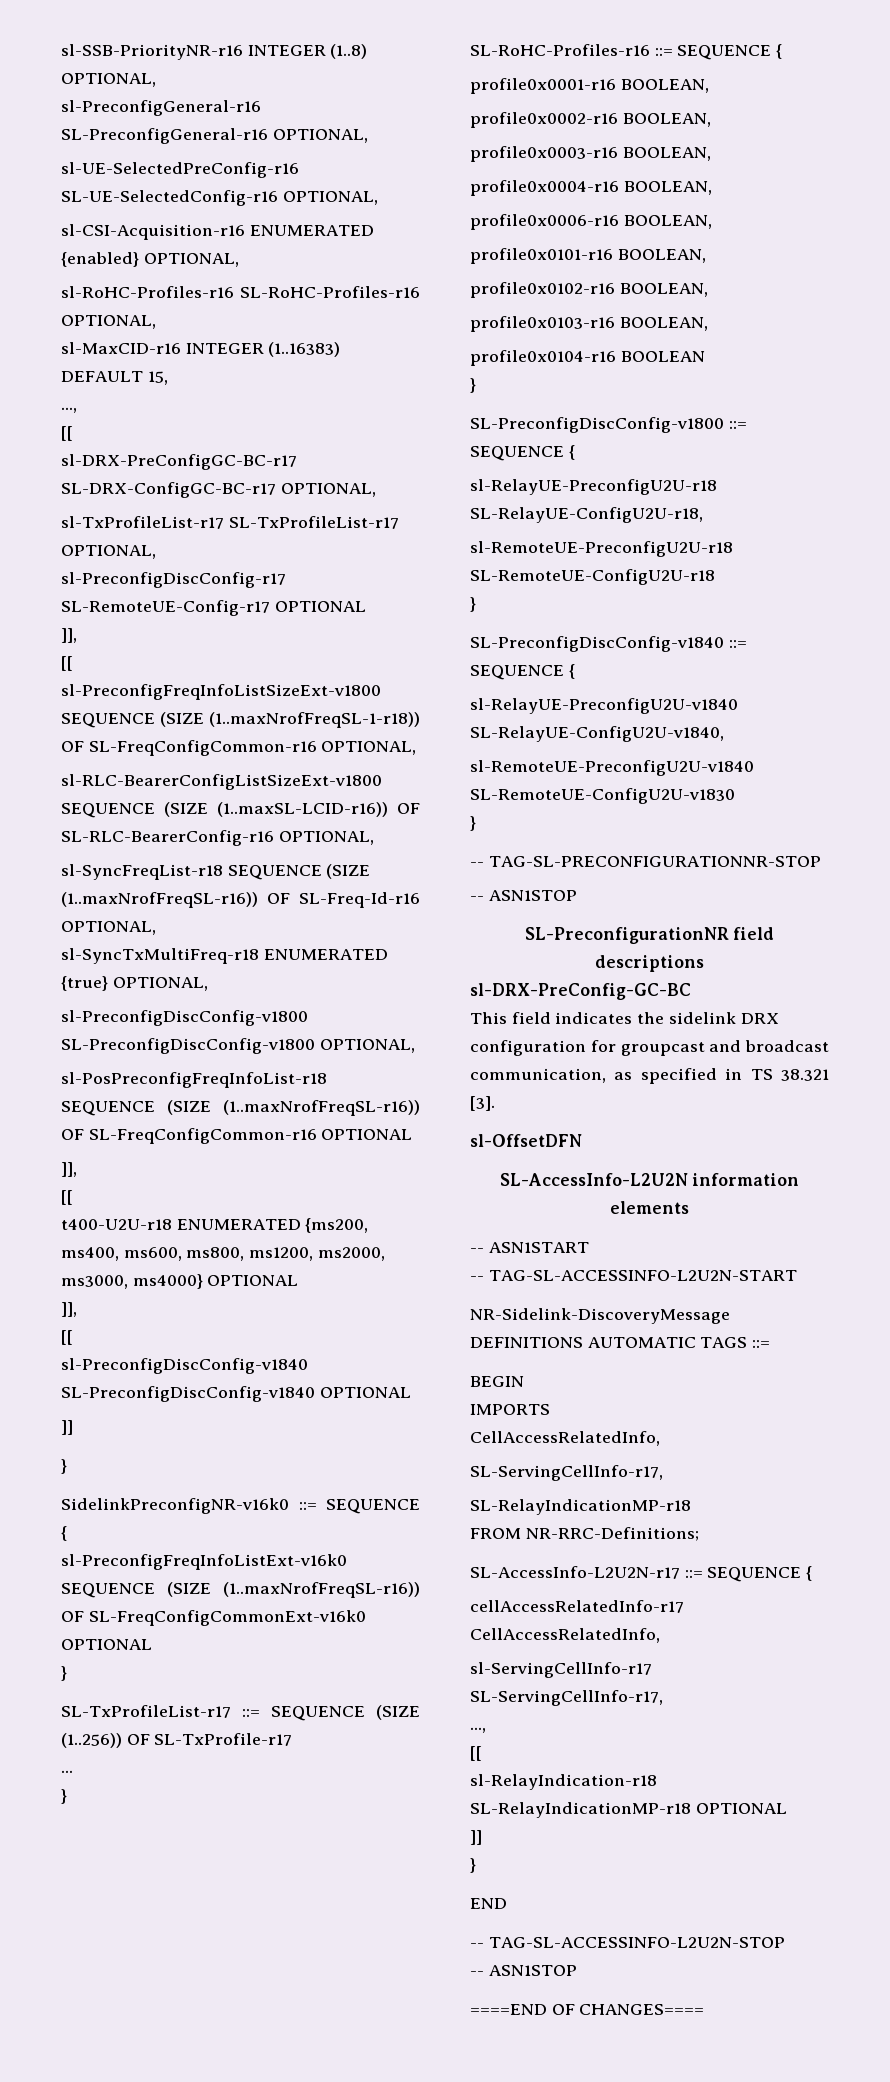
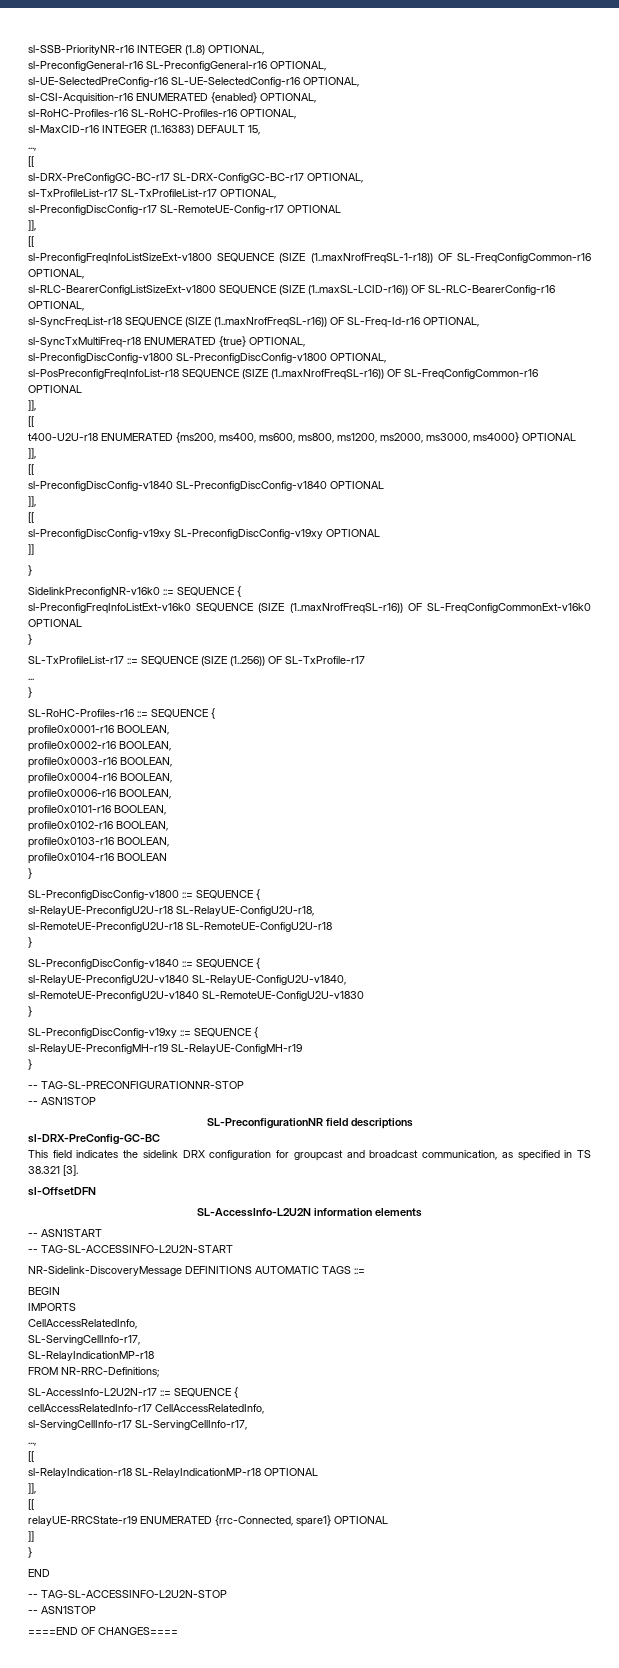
  sl-PreconfigDiscConfig-v1840 SL-PreconfigDiscConfig-v1840 OPTIONAL
+ ]],
+ [[
+ sl-PreconfigDiscConfig-v19xy SL-PreconfigDiscConfig-v19xy OPTIONAL
+ SL-PreconfigDiscConfig-v19xy ::= SEQUENCE {
+ sl-RelayUE-PreconfigMH-r19 SL-RelayUE-ConfigMH-r19
+ }
  sl-RelayIndication-r18 SL-RelayIndicationMP-r18 OPTIONAL
+ ]],
+ [[
+ relayUE-RRCState-r19 ENUMERATED {rrc-Connected, spare1} OPTIONAL

